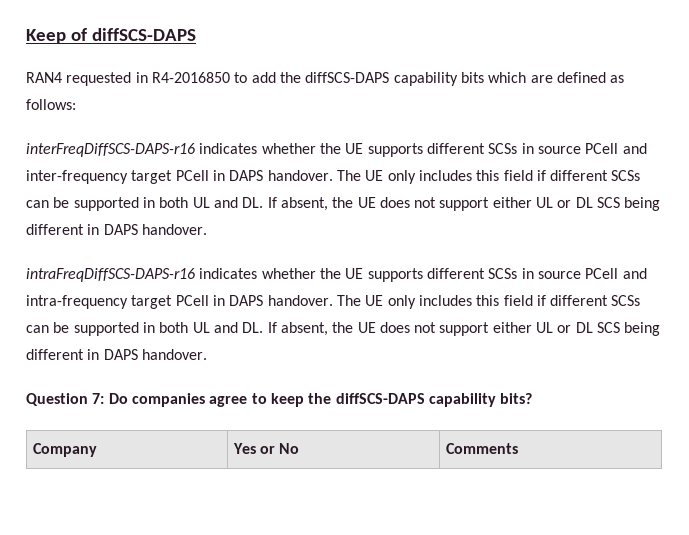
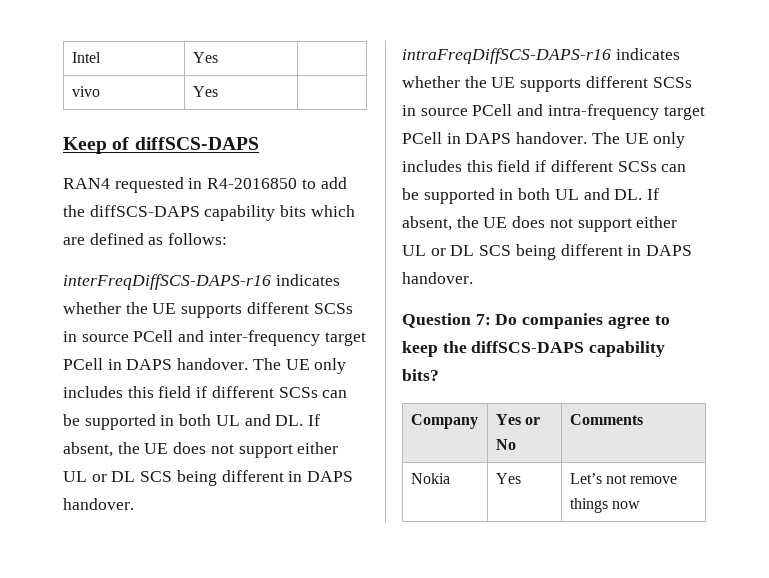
+ Intel | Yes |
+ vivo | Yes |
+ Nokia | Yes | Let’s not remove things now

